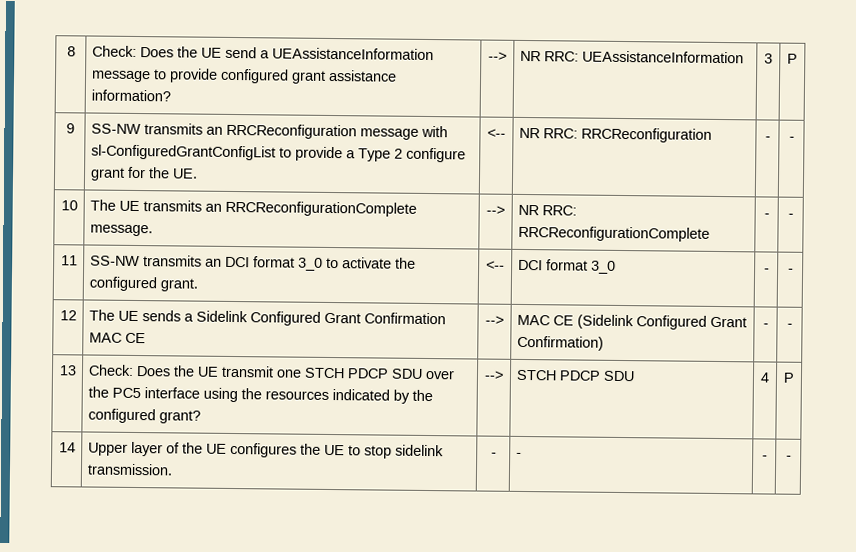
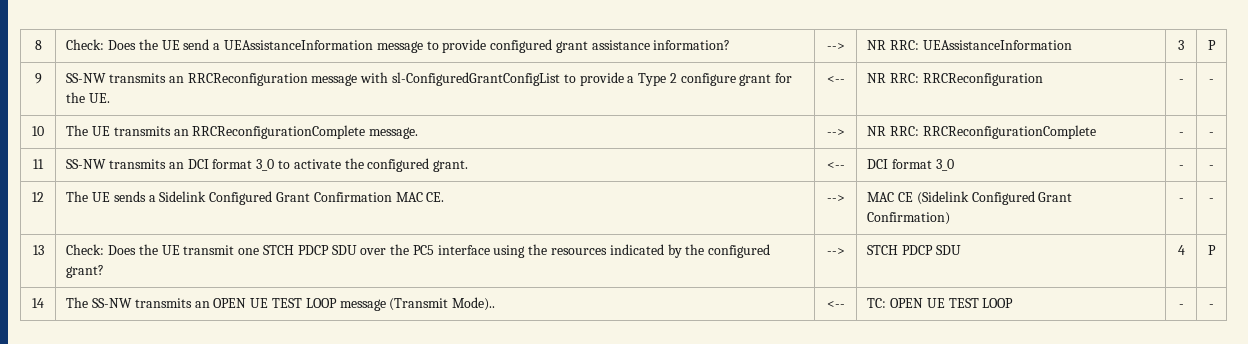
- 12 | The UE sends a Sidelink Configured Grant Confirmation MAC CE | --> | MAC CE (Sidelink Configured Grant Confirmation) | - | -
+ 12 | The UE sends a Sidelink Configured Grant Confirmation MAC CE. | --> | MAC CE (Sidelink Configured Grant Confirmation) | - | -
- 14 | Upper layer of the UE configures the UE to stop sidelink transmission. | - | - | - | -
+ 14 | The SS-NW transmits an OPEN UE TEST LOOP message (Transmit Mode).. | <-- | TC: OPEN UE TEST LOOP | - | -

